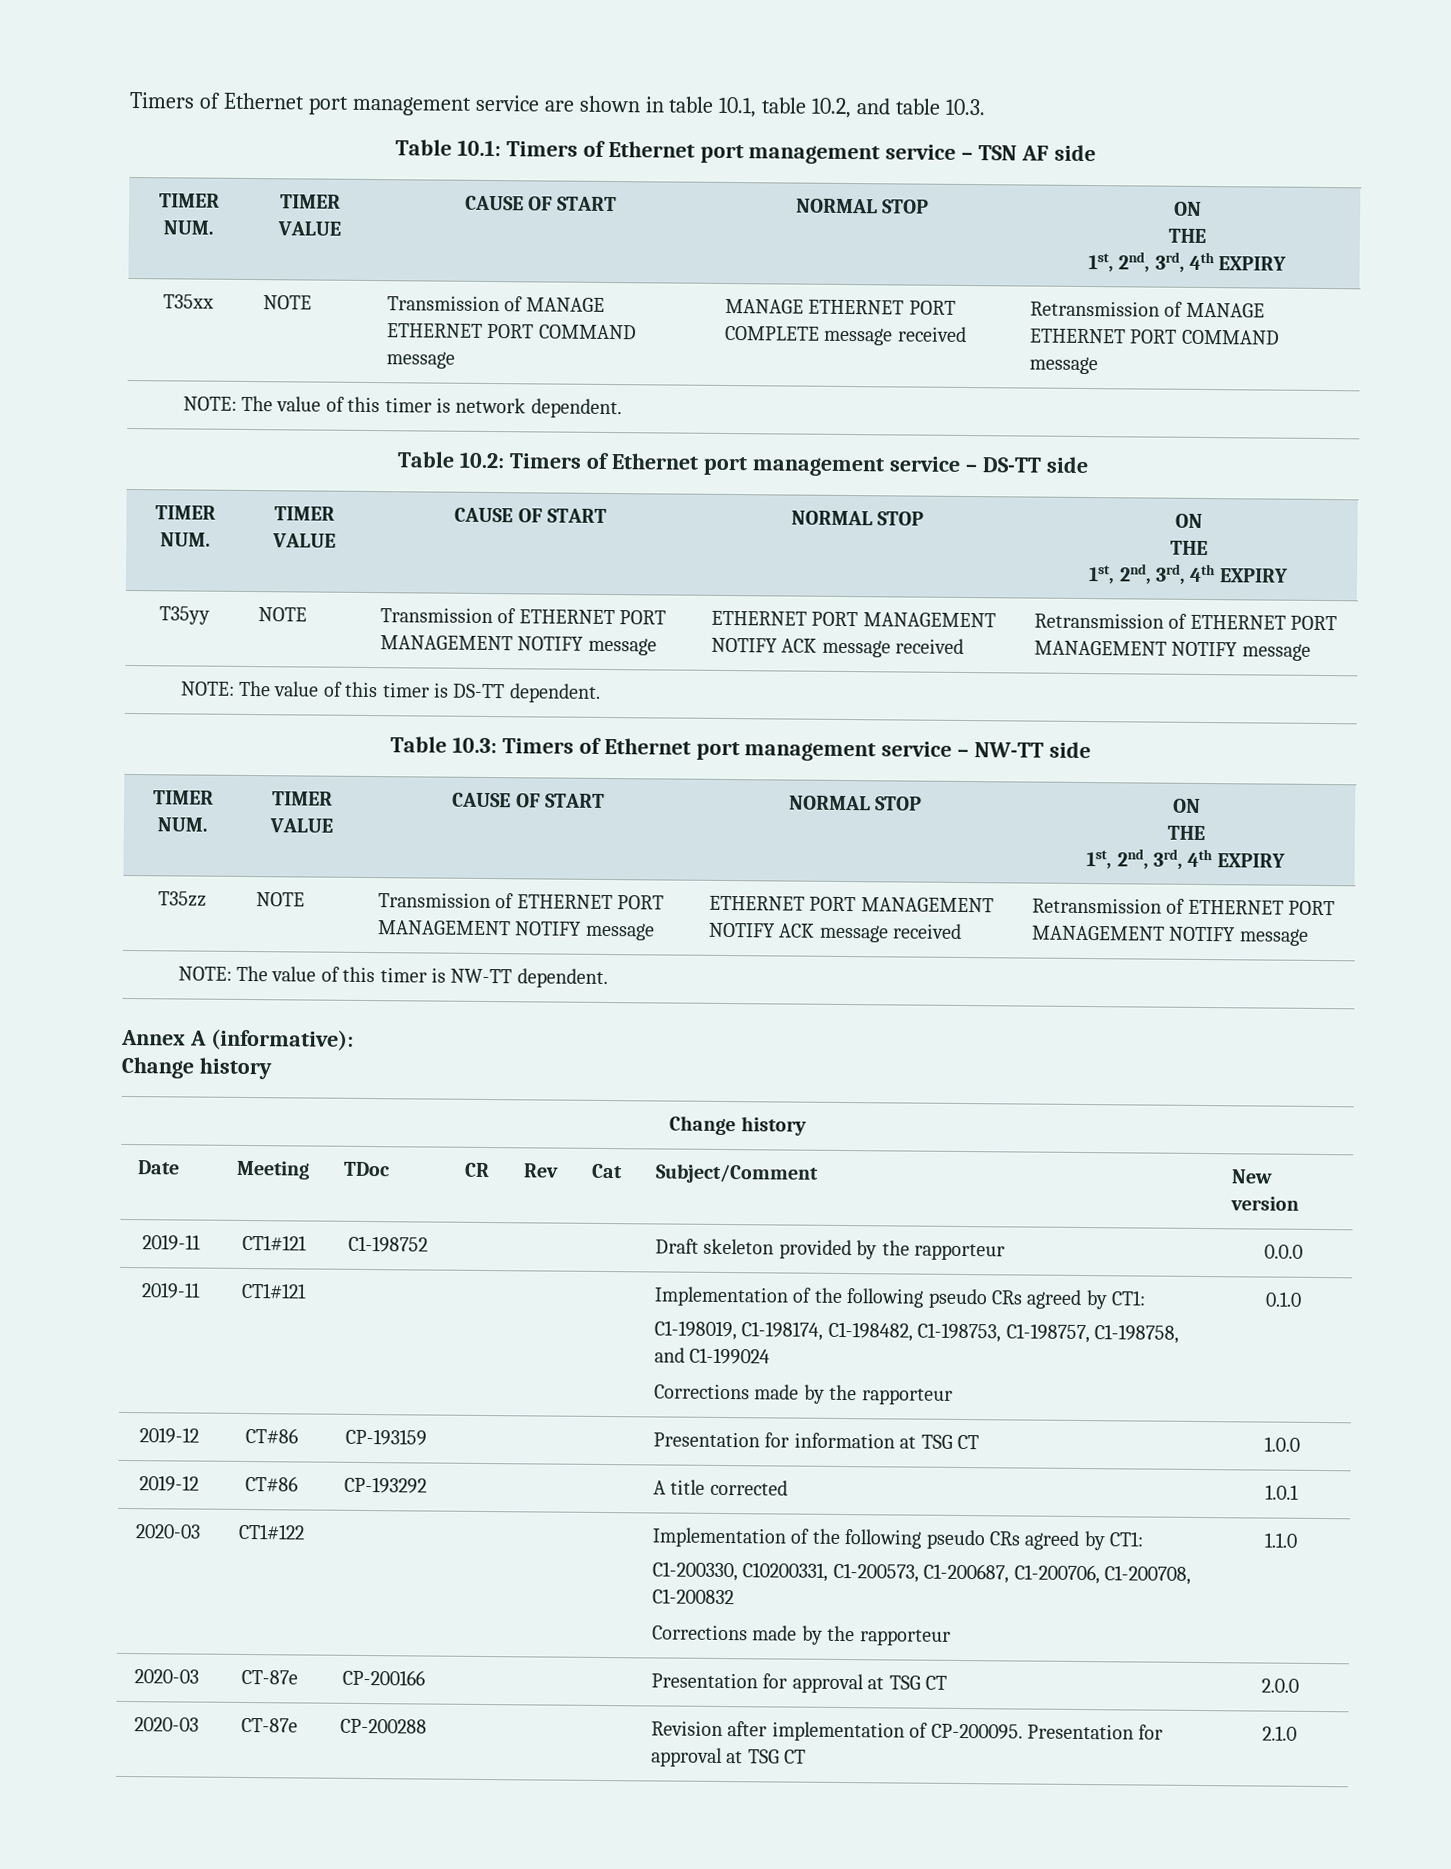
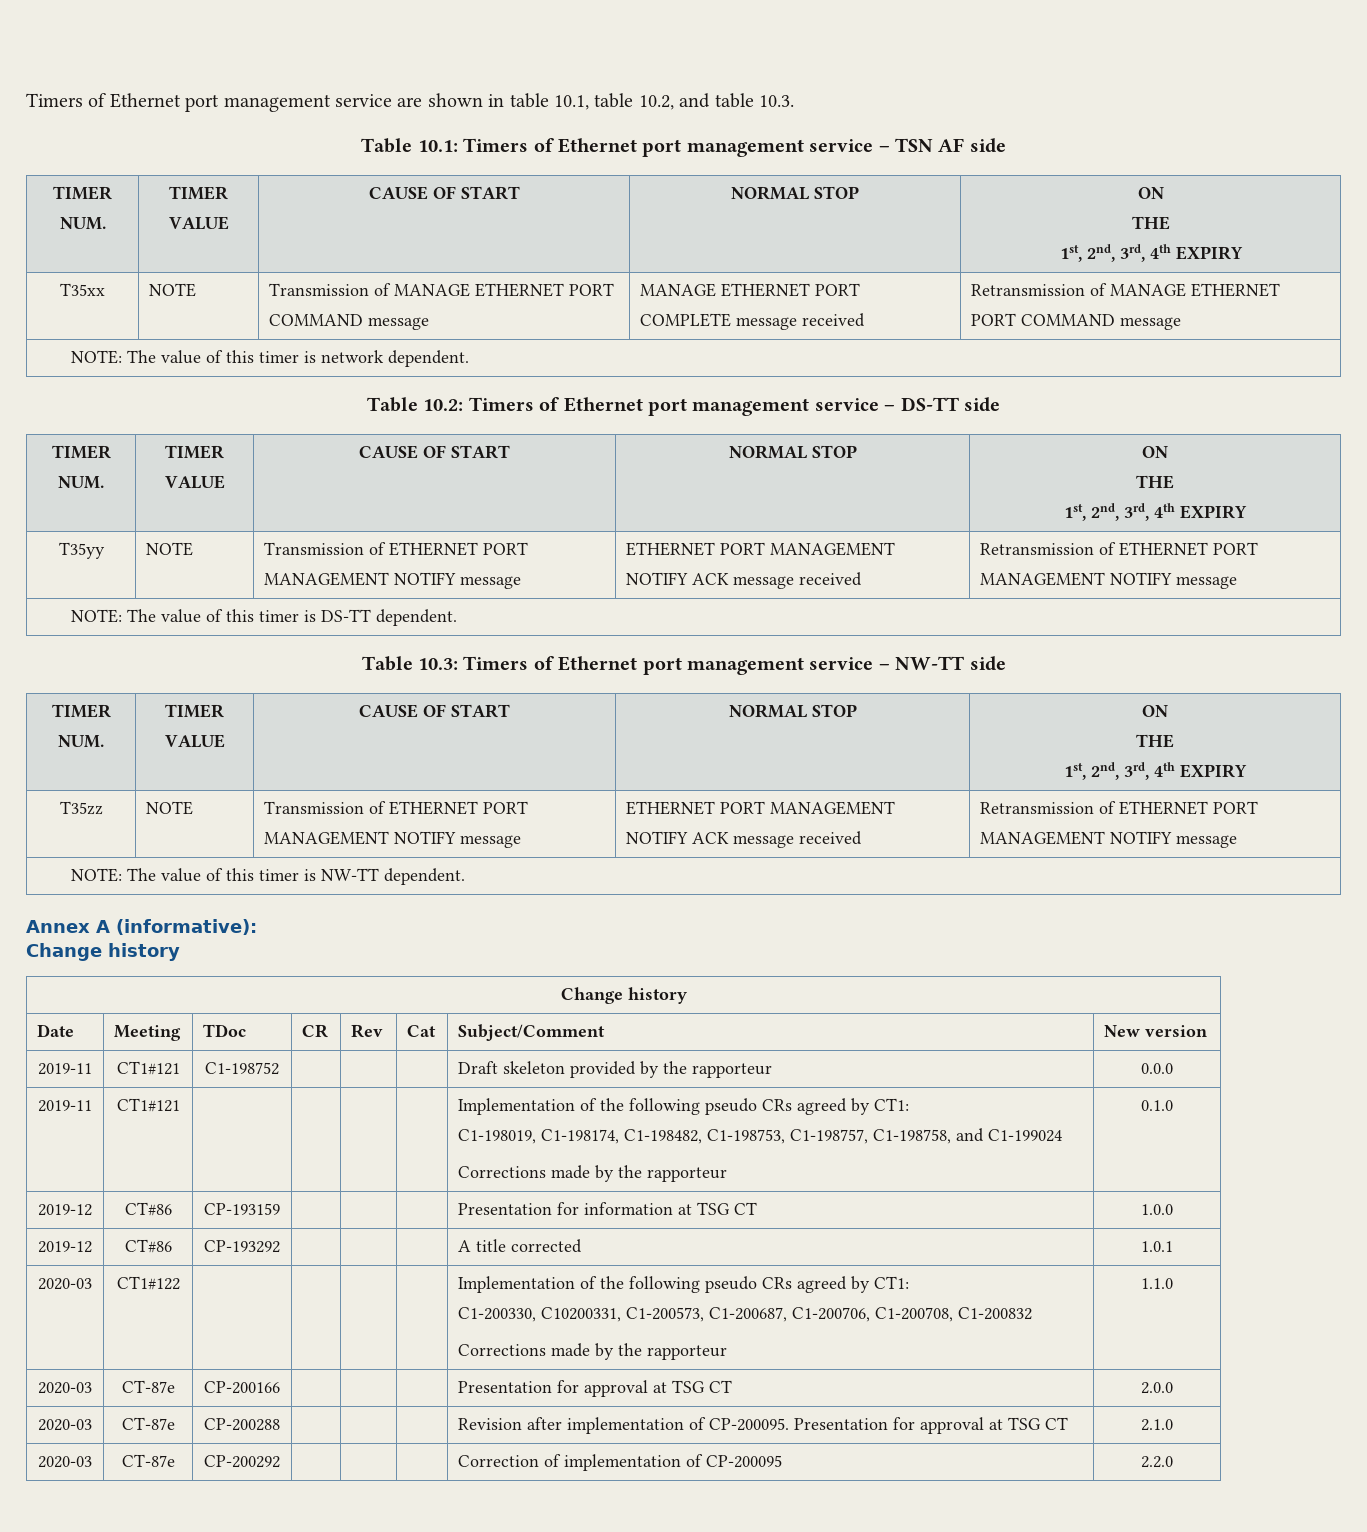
+ 2020-03 | CT-87e | CP-200292 | | | | Correction of implementation of CP-200095 | 2.2.0

